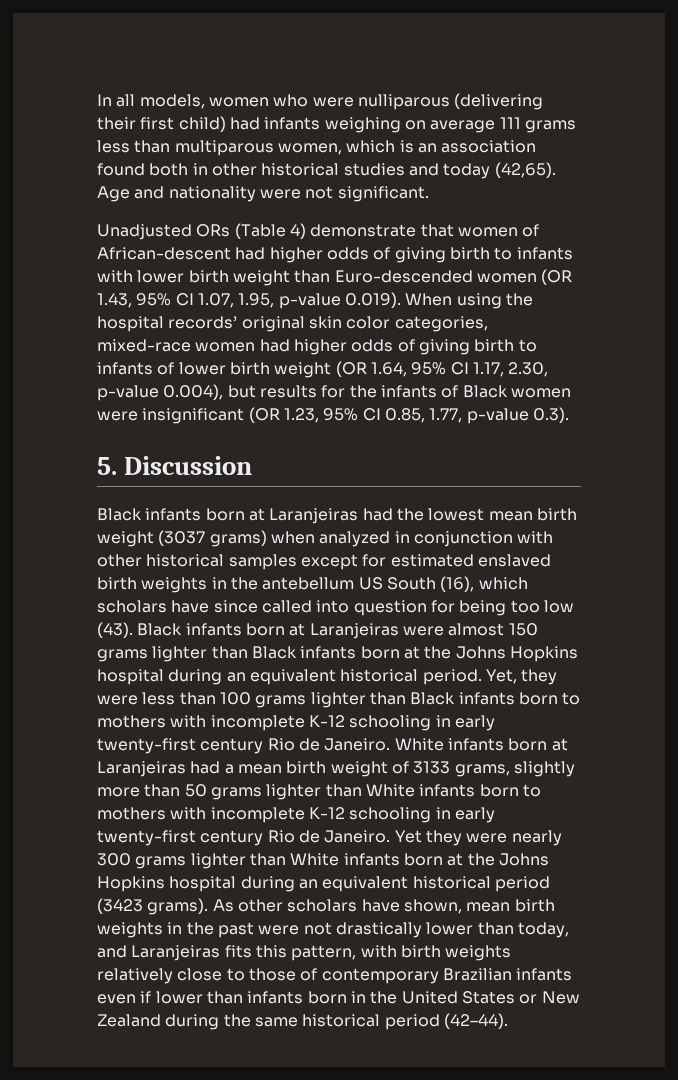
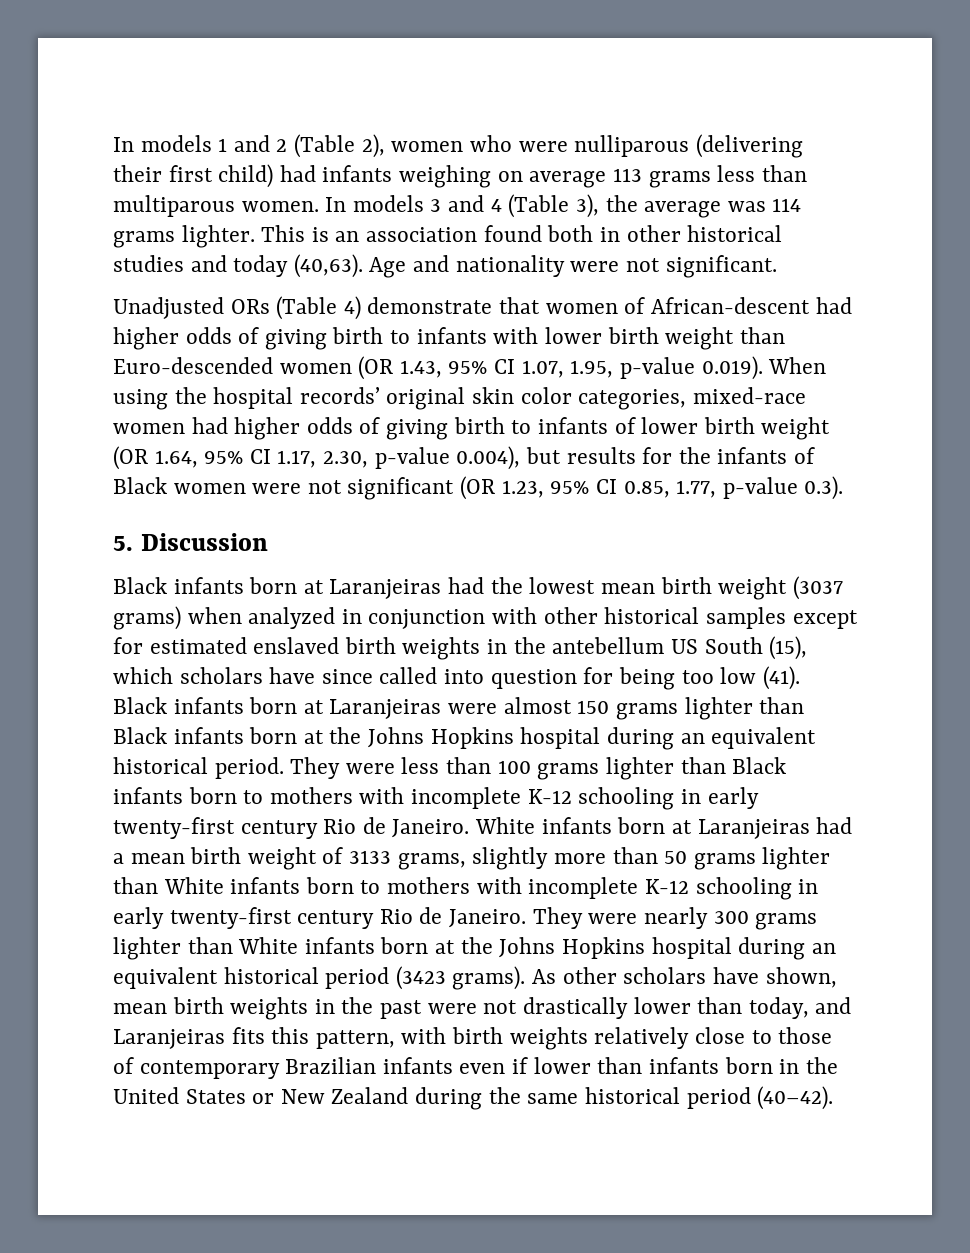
- In all models, women who were nulliparous (delivering their first child) had infants weighing on average 111 grams less than multiparous women, which is an association found both in other historical studies and today (42,65).
+ In models 1 and 2 (Table 2), women who were nulliparous (delivering their first child) had infants weighing on average 113 grams less than multiparous women. In models 3 and 4 (Table 3), the average was 114 grams lighter. This is an association found both in other historical studies and today (40,63).
- Unadjusted ORs (Table 4) demonstrate that women of African-descent had higher odds of giving birth to infants with lower birth weight than Euro-descended women (OR 1.43, 95% CI 1.07, 1.95, p-value 0.019). When using the hospital records’ original skin color categories, mixed-race women had higher odds of giving birth to infants of lower birth weight (OR 1.64, 95% CI 1.17, 2.30, p-value 0.004), but results for the infants of Black women were insignificant (OR 1.23, 95% CI 0.85, 1.77, p-value 0.3).
+ Unadjusted ORs (Table 4) demonstrate that women of African-descent had higher odds of giving birth to infants with lower birth weight than Euro-descended women (OR 1.43, 95% CI 1.07, 1.95, p-value 0.019). When using the hospital records’ original skin color categories, mixed-race women had higher odds of giving birth to infants of lower birth weight (OR 1.64, 95% CI 1.17, 2.30, p-value 0.004), but results for the infants of Black women were not significant (OR 1.23, 95% CI 0.85, 1.77, p-value 0.3).
- Black infants born at Laranjeiras had the lowest mean birth weight (3037 grams) when analyzed in conjunction with other historical samples except for estimated enslaved birth weights in the antebellum US South (16), which scholars have since called into question for being too low (43).
+ Black infants born at Laranjeiras had the lowest mean birth weight (3037 grams) when analyzed in conjunction with other historical samples except for estimated enslaved birth weights in the antebellum US South (15), which scholars have since called into question for being too low (41).
- Yet, they were less than 100 grams lighter than Black infants born to mothers with incomplete K-12 schooling in early twenty-first century Rio de Janeiro.
+ They were less than 100 grams lighter than Black infants born to mothers with incomplete K-12 schooling in early twenty-first century Rio de Janeiro.
- Yet they were nearly 300 grams lighter than White infants born at the Johns Hopkins hospital during an equivalent historical period (3423 grams).
+ They were nearly 300 grams lighter than White infants born at the Johns Hopkins hospital during an equivalent historical period (3423 grams).
- As other scholars have shown, mean birth weights in the past were not drastically lower than today, and Laranjeiras fits this pattern, with birth weights relatively close to those of contemporary Brazilian infants even if lower than infants born in the United States or New Zealand during the same historical period (42–44).
+ As other scholars have shown, mean birth weights in the past were not drastically lower than today, and Laranjeiras fits this pattern, with birth weights relatively close to those of contemporary Brazilian infants even if lower than infants born in the United States or New Zealand during the same historical period (40–42).

